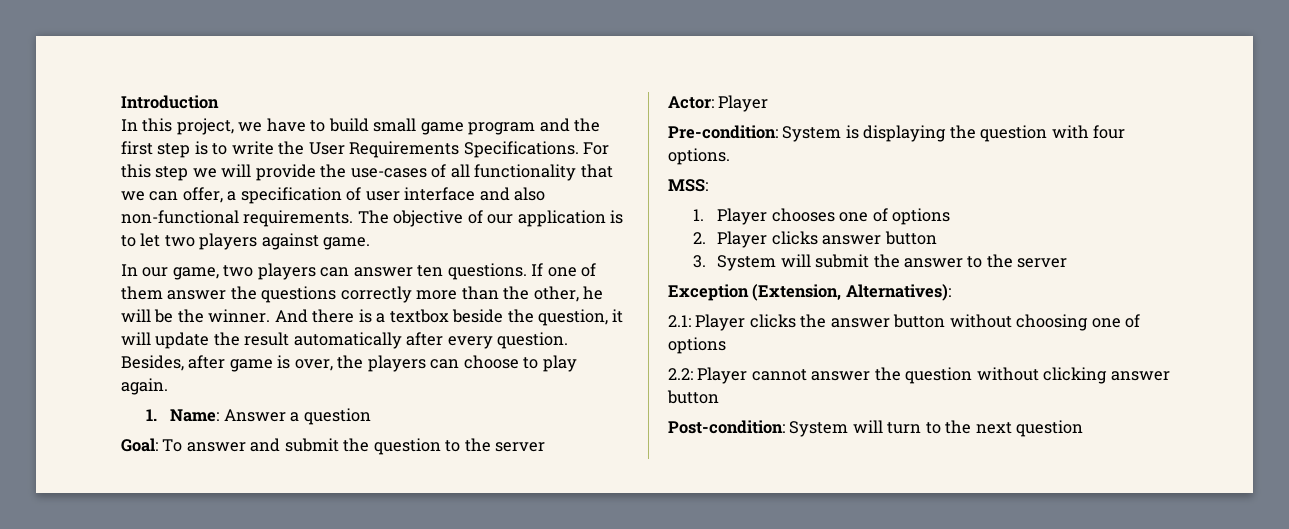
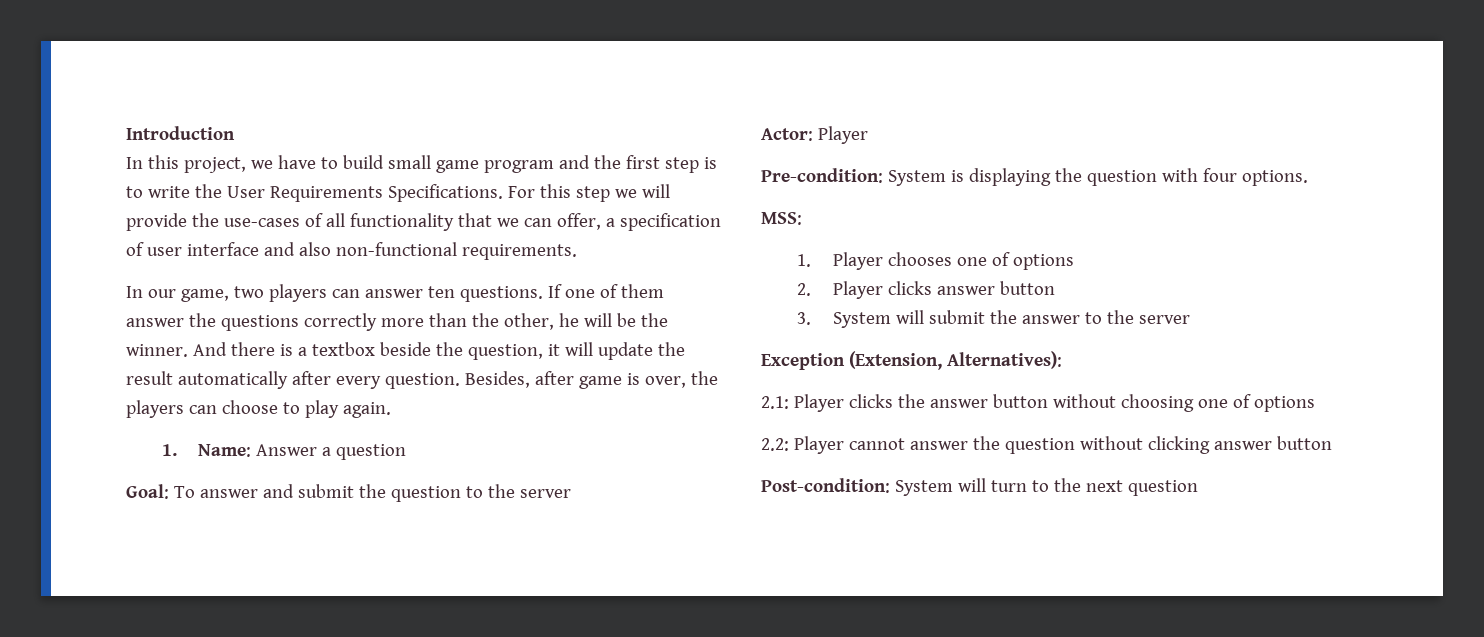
- The objective of our application is to let two players against game.

